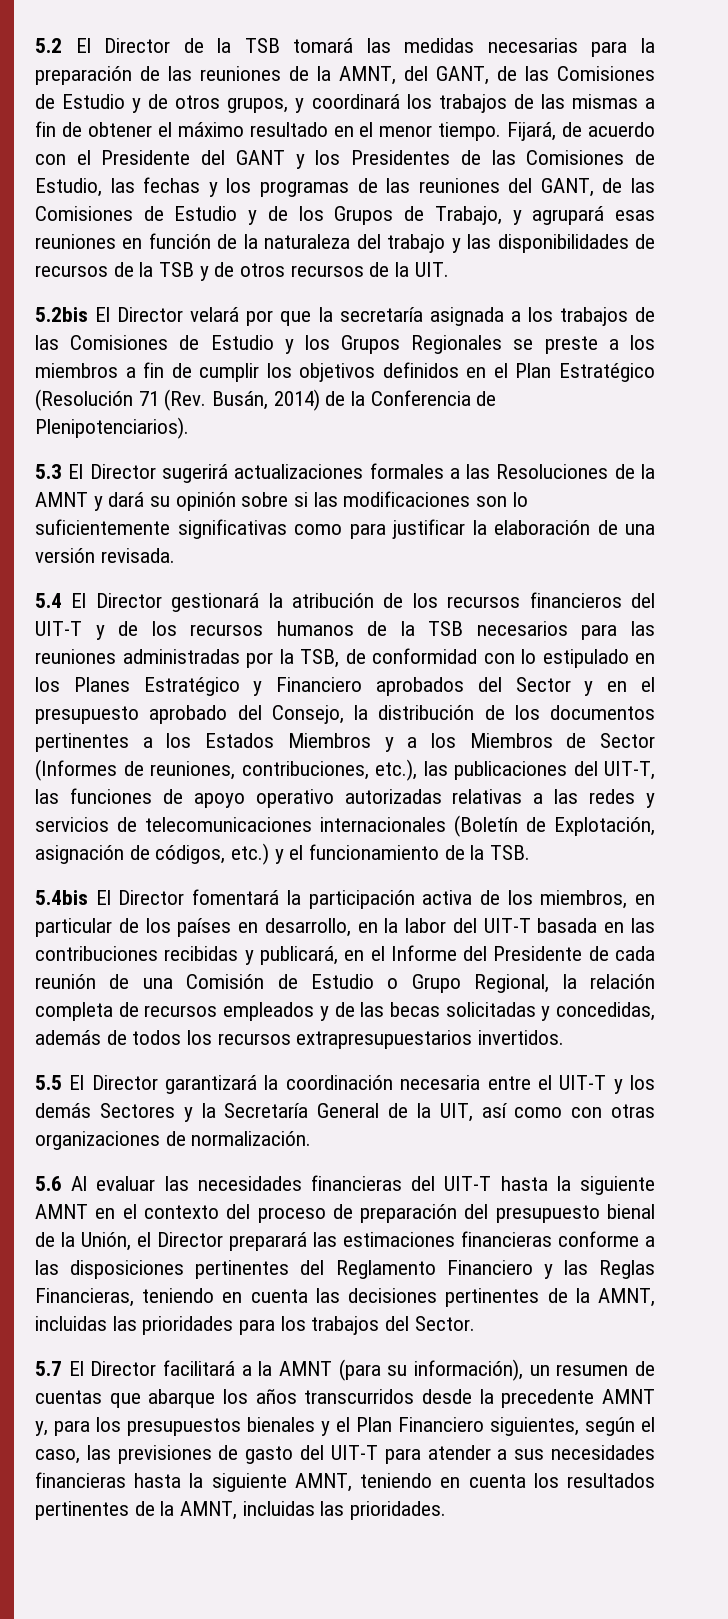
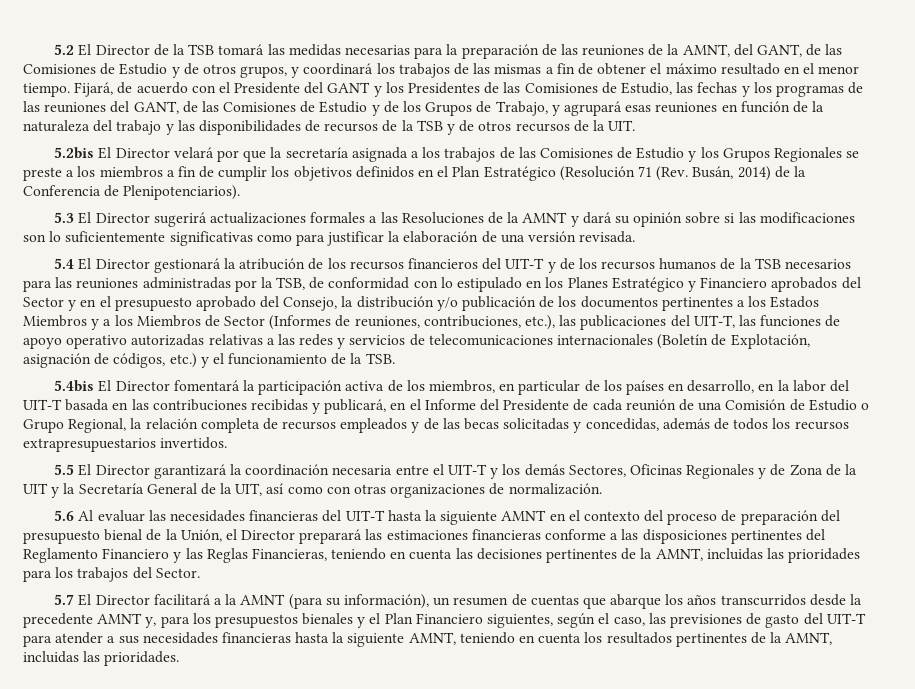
- 5.4 El Director gestionará la atribución de los recursos financieros del UIT-T y de los recursos humanos de la TSB necesarios para las reuniones administradas por la TSB, de conformidad con lo estipulado en los Planes Estratégico y Financiero aprobados del Sector y en el presupuesto aprobado del Consejo, la distribución de los documentos pertinentes a los Estados Miembros y a los Miembros de Sector (Informes de reuniones, contribuciones, etc.), las publicaciones del UIT-T, las funciones de apoyo operativo autorizadas relativas a las redes y servicios de telecomunicaciones internacionales (Boletín de Explotación, asignación de códigos, etc.) y el funcionamiento de la TSB.
+ 5.4 El Director gestionará la atribución de los recursos financieros del UIT-T y de los recursos humanos de la TSB necesarios para las reuniones administradas por la TSB, de conformidad con lo estipulado en los Planes Estratégico y Financiero aprobados del Sector y en el presupuesto aprobado del Consejo, la distribución y/o publicación de los documentos pertinentes a los Estados Miembros y a los Miembros de Sector (Informes de reuniones, contribuciones, etc.), las publicaciones del UIT-T, las funciones de apoyo operativo autorizadas relativas a las redes y servicios de telecomunicaciones internacionales (Boletín de Explotación, asignación de códigos, etc.) y el funcionamiento de la TSB.
- 5.5 El Director garantizará la coordinación necesaria entre el UIT-T y los demás Sectores y la Secretaría General de la UIT, así como con otras organizaciones de normalización.
+ 5.5 El Director garantizará la coordinación necesaria entre el UIT-T y los demás Sectores, Oficinas Regionales y de Zona de la UIT y la Secretaría General de la UIT, así como con otras organizaciones de normalización.

